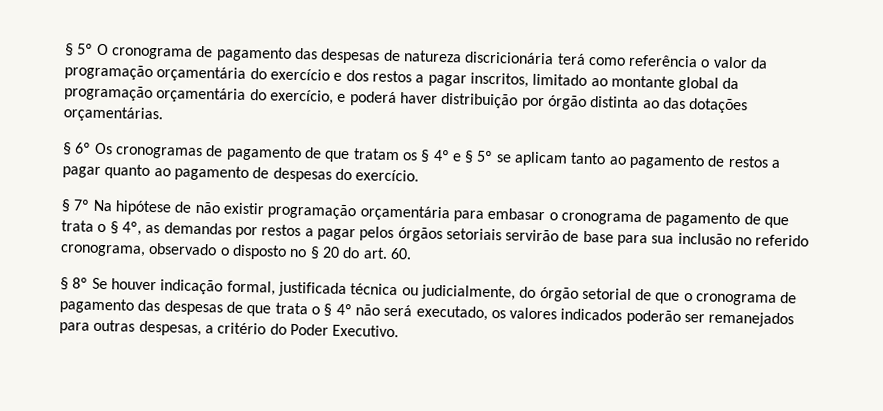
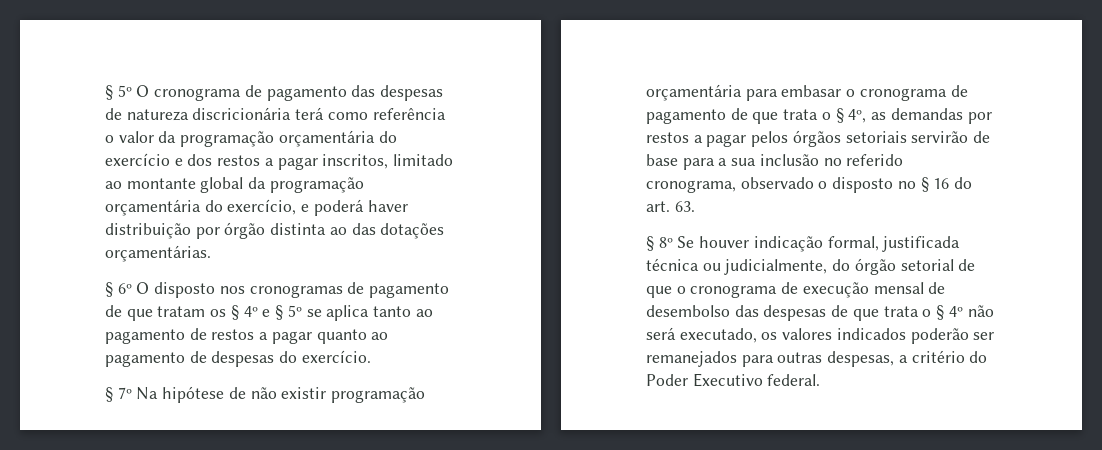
- § 6º Os cronogramas de pagamento de que tratam os § 4º e § 5º se aplicam tanto ao pagamento de restos a pagar quanto ao pagamento de despesas do exercício.
+ § 6º O disposto nos cronogramas de pagamento de que tratam os § 4º e § 5º se aplica tanto ao pagamento de restos a pagar quanto ao pagamento de despesas do exercício.
- § 7º Na hipótese de não existir programação orçamentária para embasar o cronograma de pagamento de que trata o § 4º, as demandas por restos a pagar pelos órgãos setoriais servirão de base para sua inclusão no referido cronograma, observado o disposto no § 20 do art. 60.
+ § 7º Na hipótese de não existir programação orçamentária para embasar o cronograma de pagamento de que trata o § 4º, as demandas por restos a pagar pelos órgãos setoriais servirão de base para a sua inclusão no referido cronograma, observado o disposto no § 16 do art. 63.
- § 8º Se houver indicação formal, justificada técnica ou judicialmente, do órgão setorial de que o cronograma de pagamento das despesas de que trata o § 4º não será executado, os valores indicados poderão ser remanejados para outras despesas, a critério do Poder Executivo.
+ § 8º Se houver indicação formal, justificada técnica ou judicialmente, do órgão setorial de que o cronograma de execução mensal de desembolso das despesas de que trata o § 4º não será executado, os valores indicados poderão ser remanejados para outras despesas, a critério do Poder Executivo federal.

